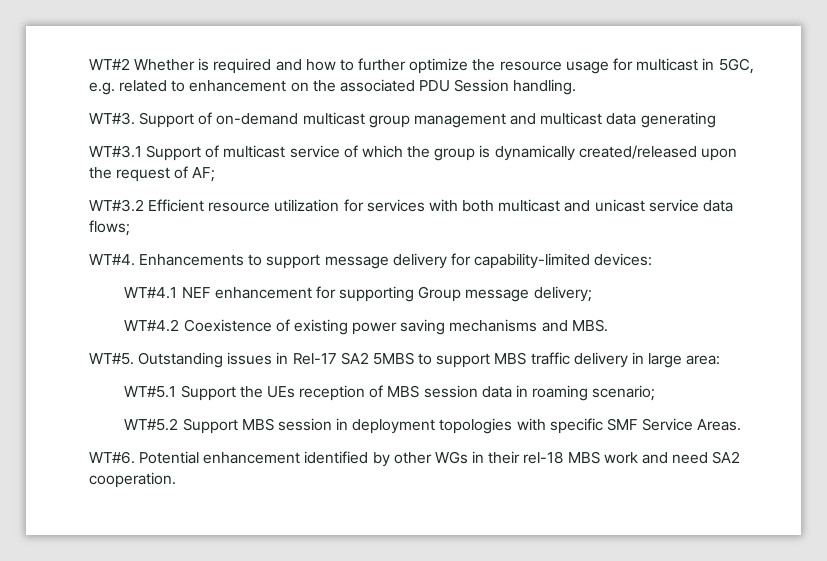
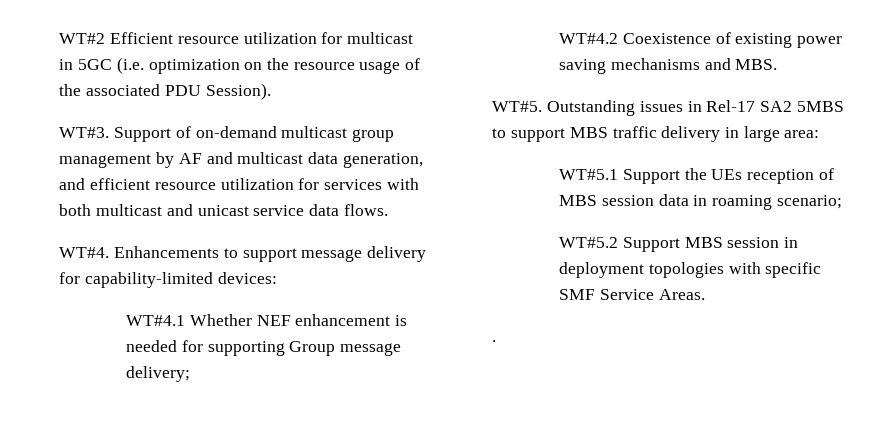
- WT#2 Whether is required and how to further optimize the resource usage for multicast in 5GC, e.g. related to enhancement on the associated PDU Session handling.
+ WT#2 Efficient resource utilization for multicast in 5GC (i.e. optimization on the resource usage of the associated PDU Session).
- Support of on-demand multicast group management and multicast data generating
- WT#3.1 Support of multicast service of which the group is dynamically created/released upon the request of AF;
- WT#3.2 Efficient resource utilization for services with both multicast and unicast service data flows;
+ Support of on-demand multicast group management by AF and multicast data generation, and efficient resource utilization for services with both multicast and unicast service data flows.
- WT#4.1 NEF enhancement for supporting Group message delivery;
+ WT#4.1 Whether NEF enhancement is needed for supporting Group message delivery;
- WT#6. Potential enhancement identified by other WGs in their rel-18 MBS work and need SA2 cooperation.
+ .

